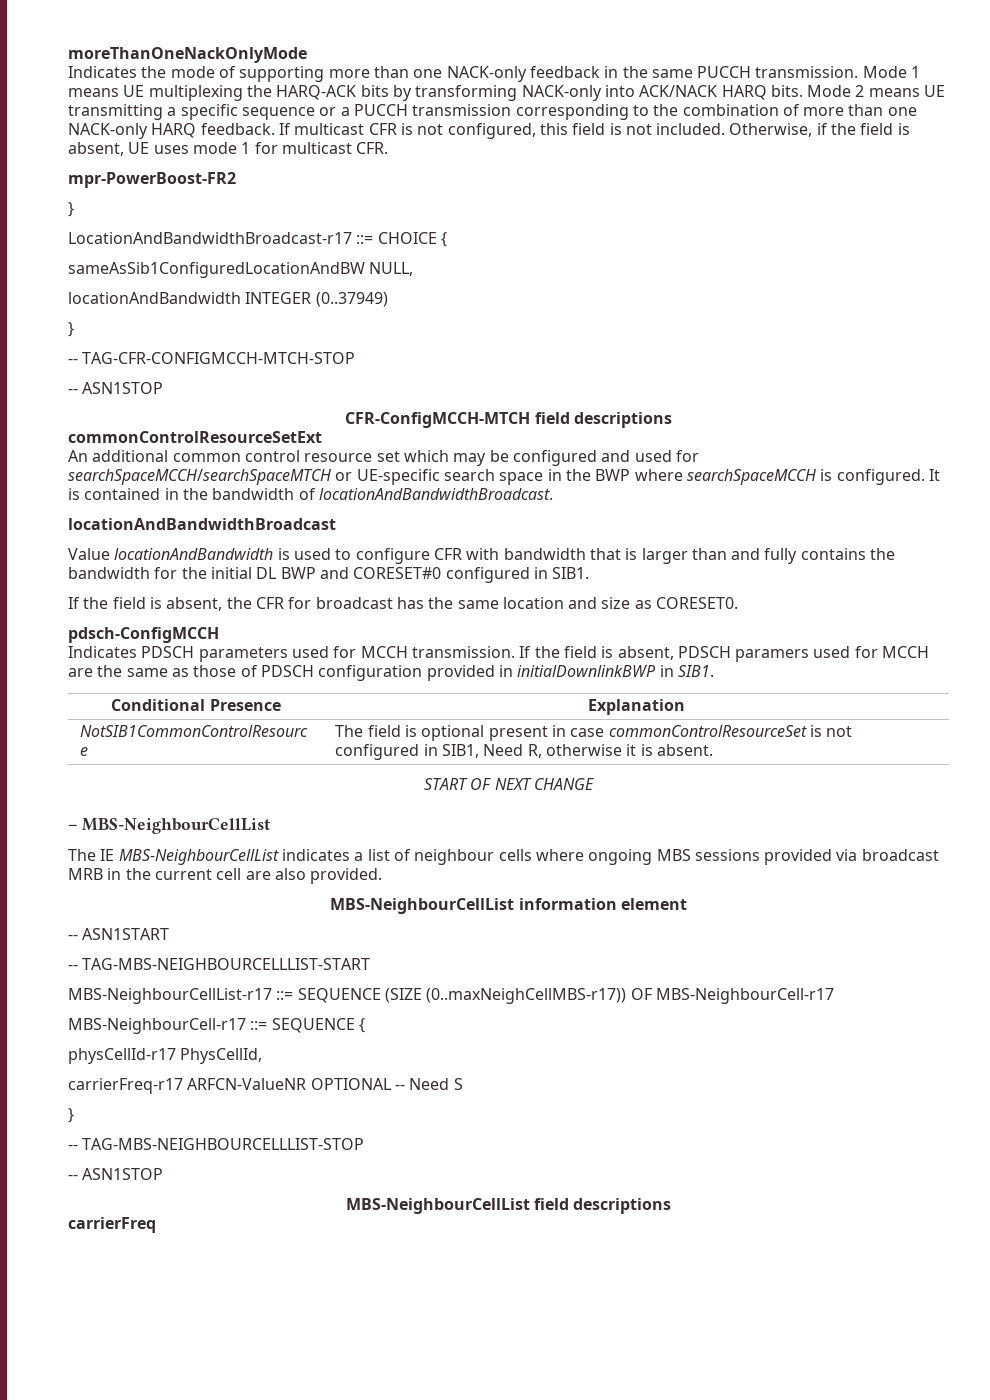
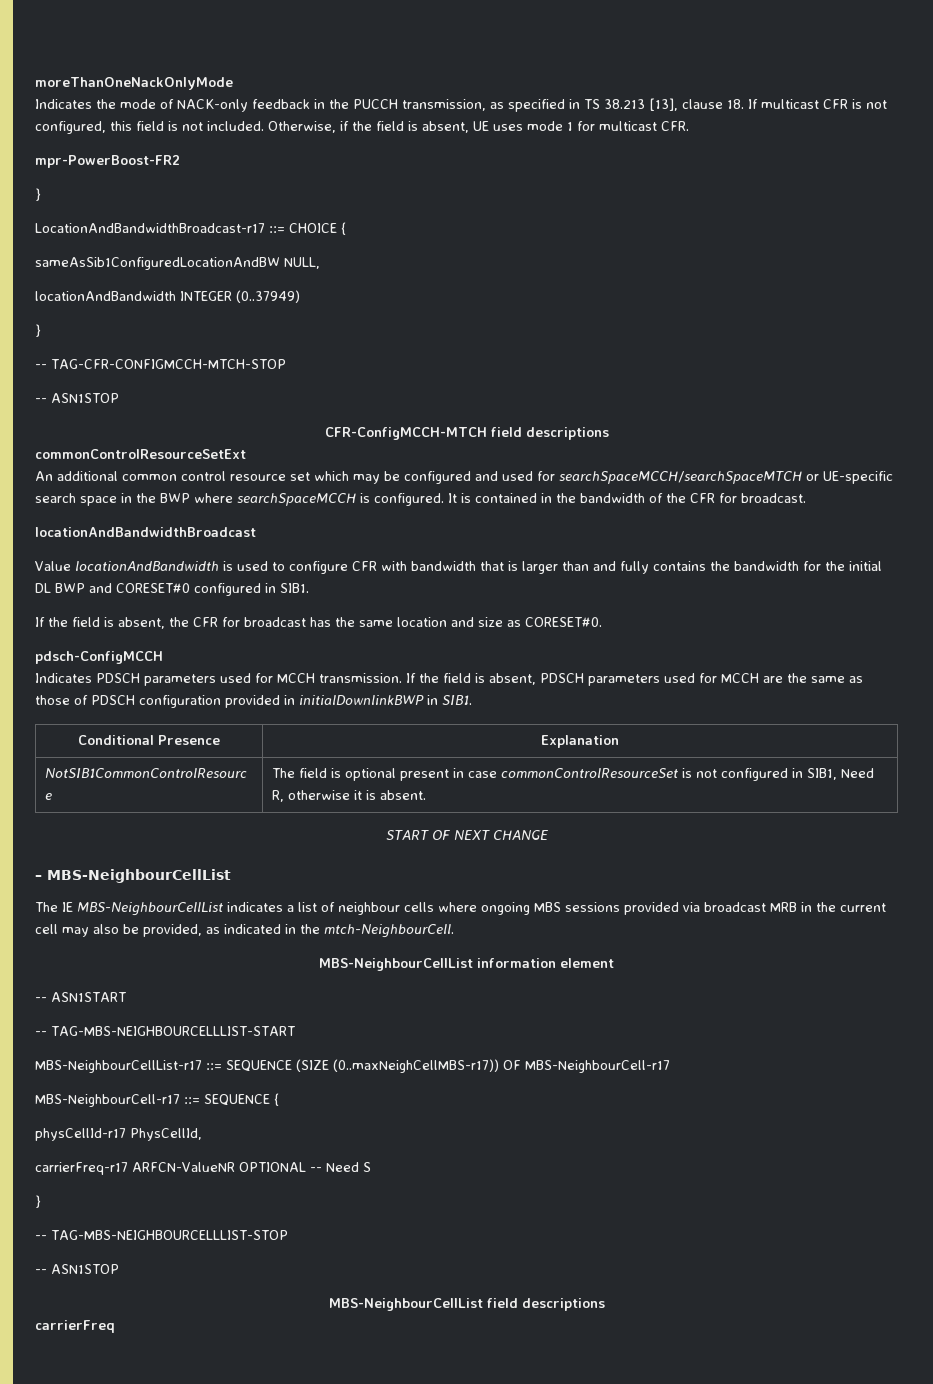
- Indicates the mode of supporting more than one NACK-only feedback in the same PUCCH transmission. Mode 1 means UE multiplexing the HARQ-ACK bits by transforming NACK-only into ACK/NACK HARQ bits. Mode 2 means UE transmitting a specific sequence or a PUCCH transmission corresponding to the combination of more than one NACK-only HARQ feedback. If multicast CFR is not configured, this field is not included.
+ Indicates the mode of NACK-only feedback in the PUCCH transmission, as specified in TS 38.213 [13], clause 18. If multicast CFR is not configured, this field is not included.
- It is contained in the bandwidth of locationAndBandwidthBroadcast.
+ It is contained in the bandwidth of the CFR for broadcast.
- If the field is absent, the CFR for broadcast has the same location and size as CORESET0.
+ If the field is absent, the CFR for broadcast has the same location and size as CORESET#0.
- If the field is absent, PDSCH paramers used for MCCH are the same as those of PDSCH configuration provided in initialDownlinkBWP in SIB1.
+ If the field is absent, PDSCH parameters used for MCCH are the same as those of PDSCH configuration provided in initialDownlinkBWP in SIB1.
- The IE MBS-NeighbourCellList indicates a list of neighbour cells where ongoing MBS sessions provided via broadcast MRB in the current cell are also provided.
+ The IE MBS-NeighbourCellList indicates a list of neighbour cells where ongoing MBS sessions provided via broadcast MRB in the current cell may also be provided, as indicated in the mtch-NeighbourCell.

